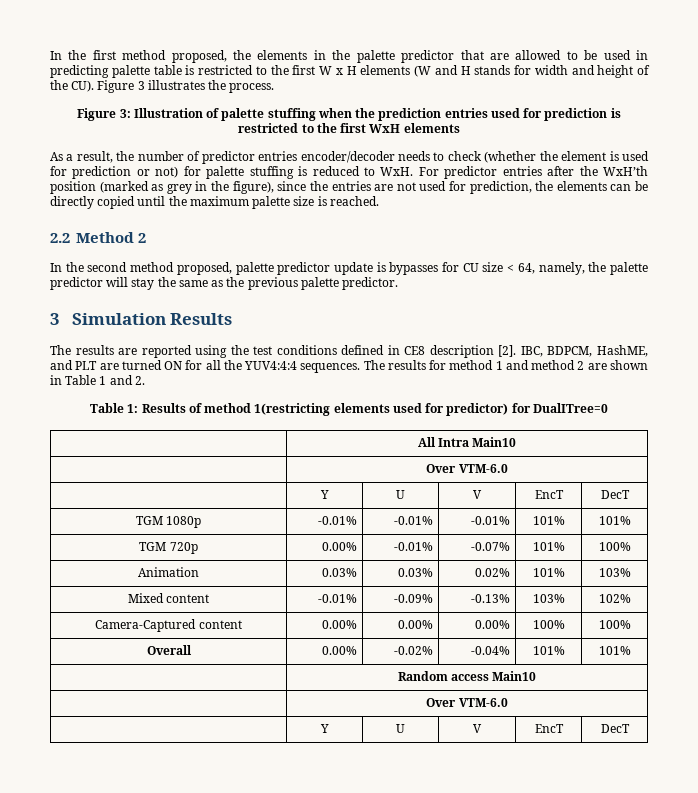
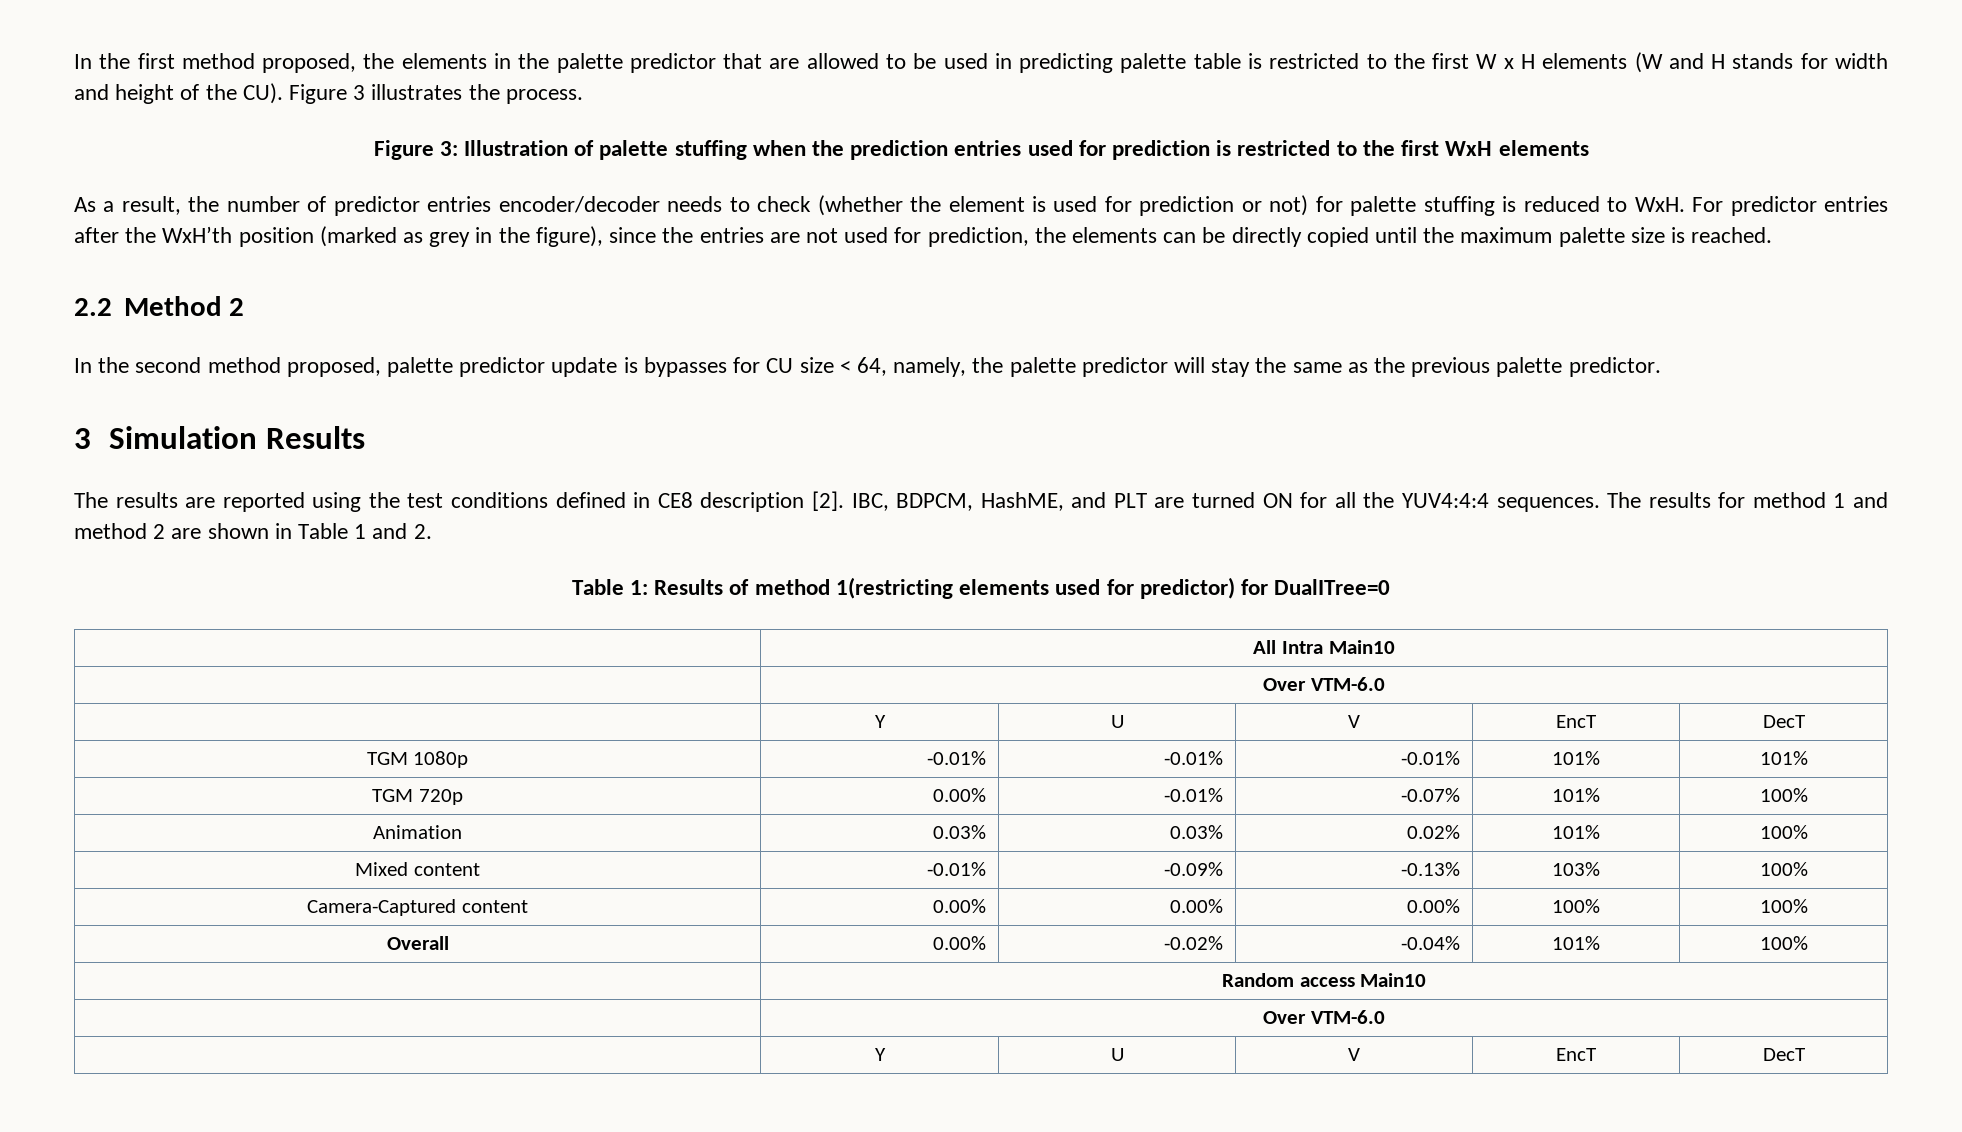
- Animation | 0.03% | 0.03% | 0.02% | 101% | 103%
+ Animation | 0.03% | 0.03% | 0.02% | 101% | 100%
- Mixed content | -0.01% | -0.09% | -0.13% | 103% | 102%
+ Mixed content | -0.01% | -0.09% | -0.13% | 103% | 100%
- Overall | 0.00% | -0.02% | -0.04% | 101% | 101%
+ Overall | 0.00% | -0.02% | -0.04% | 101% | 100%

